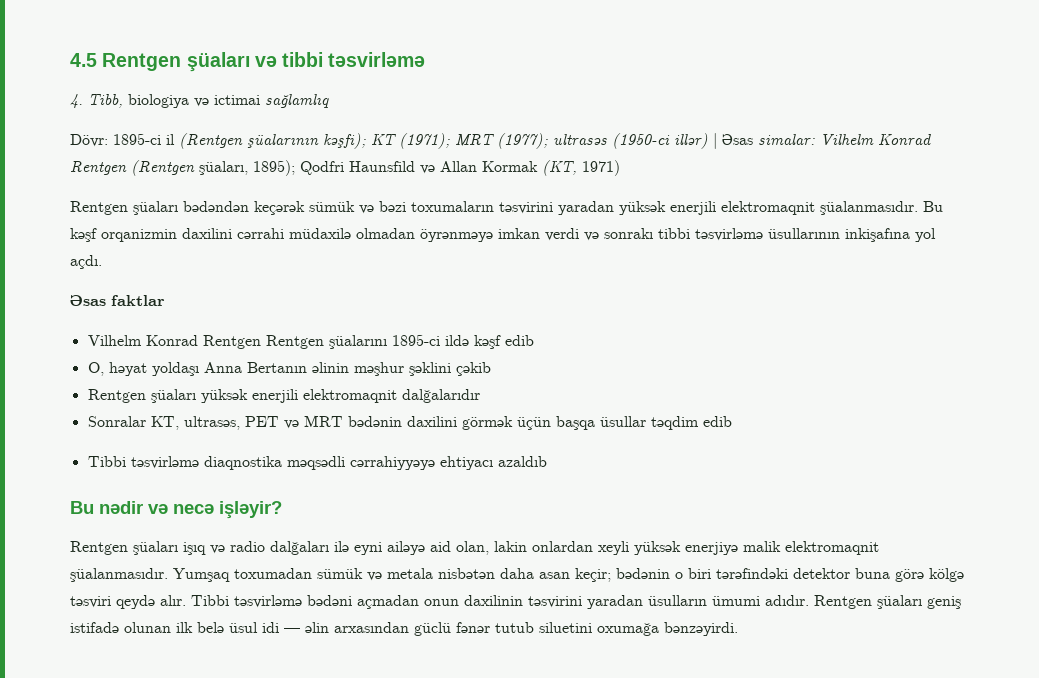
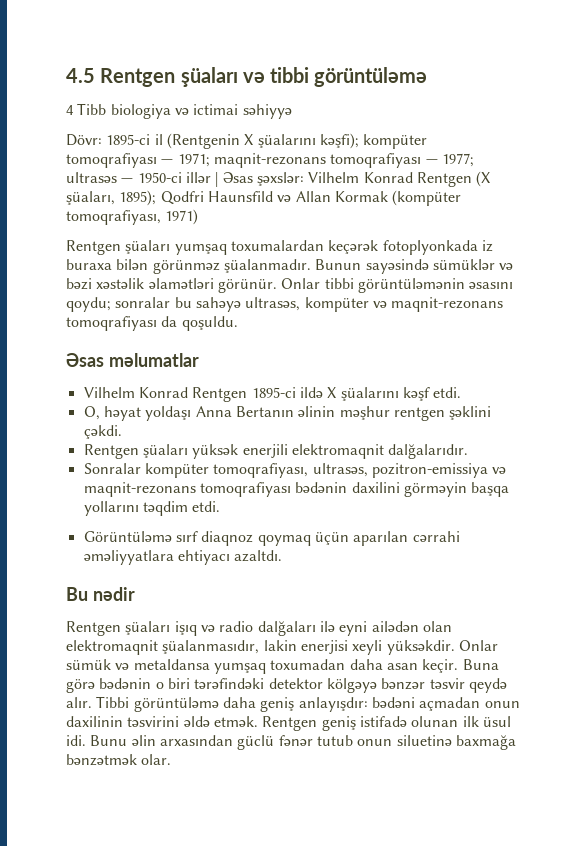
- 4.5 Rentgen şüaları və tibbi təsvirləmə
- 4. Tibb, biologiya və ictimai sağlamlıq
+ 4.5 Rentgen şüaları və tibbi görüntüləmə
+ 4 Tibb biologiya və ictimai səhiyyə
- Dövr: 1895-ci il (Rentgen şüalarının kəşfi); KT (1971); MRT (1977); ultrasəs (1950-ci illər) | Əsas simalar: Vilhelm Konrad Rentgen (Rentgen şüaları, 1895); Qodfri Haunsfild və Allan Kormak (KT, 1971)
+ Dövr: 1895-ci il (Rentgenin X şüalarını kəşfi); kompüter tomoqrafiyası — 1971; maqnit-rezonans tomoqrafiyası — 1977; ultrasəs — 1950-ci illər | Əsas şəxslər: Vilhelm Konrad Rentgen (X şüaları, 1895); Qodfri Haunsfild və Allan Kormak (kompüter tomoqrafiyası, 1971)
- Rentgen şüaları bədəndən keçərək sümük və bəzi toxumaların təsvirini yaradan yüksək enerjili elektromaqnit şüalanmasıdır. Bu kəşf orqanizmin daxilini cərrahi müdaxilə olmadan öyrənməyə imkan verdi və sonrakı tibbi təsvirləmə üsullarının inkişafına yol açdı.
- Əsas faktlar
- Vilhelm Konrad Rentgen Rentgen şüalarını 1895-ci ildə kəşf edib
+ Rentgen şüaları yumşaq toxumalardan keçərək fotoplyonkada iz buraxa bilən görünməz şüalanmadır. Bunun sayəsində sümüklər və bəzi xəstəlik əlamətləri görünür. Onlar tibbi görüntüləmənin əsasını qoydu; sonralar bu sahəyə ultrasəs, kompüter və maqnit-rezonans tomoqrafiyası da qoşuldu.
+ Əsas məlumatlar
+ Vilhelm Konrad Rentgen 1895-ci ildə X şüalarını kəşf etdi.
- O, həyat yoldaşı Anna Bertanın əlinin məşhur şəklini çəkib
+ O, həyat yoldaşı Anna Bertanın əlinin məşhur rentgen şəklini çəkdi.
- Rentgen şüaları yüksək enerjili elektromaqnit dalğalarıdır
+ Rentgen şüaları yüksək enerjili elektromaqnit dalğalarıdır.
- Sonralar KT, ultrasəs, PET və MRT bədənin daxilini görmək üçün başqa üsullar təqdim edib
- Tibbi təsvirləmə diaqnostika məqsədli cərrahiyyəyə ehtiyacı azaldıb
+ Sonralar kompüter tomoqrafiyası, ultrasəs, pozitron-emissiya və maqnit-rezonans tomoqrafiyası bədənin daxilini görməyin başqa yollarını təqdim etdi.
+ Görüntüləmə sırf diaqnoz qoymaq üçün aparılan cərrahi əməliyyatlara ehtiyacı azaltdı.
- Bu nədir və necə işləyir?
+ Bu nədir
- Rentgen şüaları işıq və radio dalğaları ilə eyni ailəyə aid olan, lakin onlardan xeyli yüksək enerjiyə malik elektromaqnit şüalanmasıdır. Yumşaq toxumadan sümük və metala nisbətən daha asan keçir; bədənin o biri tərəfindəki detektor buna görə kölgə təsviri qeydə alır. Tibbi təsvirləmə bədəni açmadan onun daxilinin təsvirini yaradan üsulların ümumi adıdır. Rentgen şüaları geniş istifadə olunan ilk belə üsul idi — əlin arxasından güclü fənər tutub siluetini oxumağa bənzəyirdi.
+ Rentgen şüaları işıq və radio dalğaları ilə eyni ailədən olan elektromaqnit şüalanmasıdır, lakin enerjisi xeyli yüksəkdir. Onlar sümük və metaldansa yumşaq toxumadan daha asan keçir. Buna görə bədənin o biri tərəfindəki detektor kölgəyə bənzər təsvir qeydə alır. Tibbi görüntüləmə daha geniş anlayışdır: bədəni açmadan onun daxilinin təsvirini əldə etmək. Rentgen geniş istifadə olunan ilk üsul idi. Bunu əlin arxasından güclü fənər tutub onun siluetinə baxmağa bənzətmək olar.

